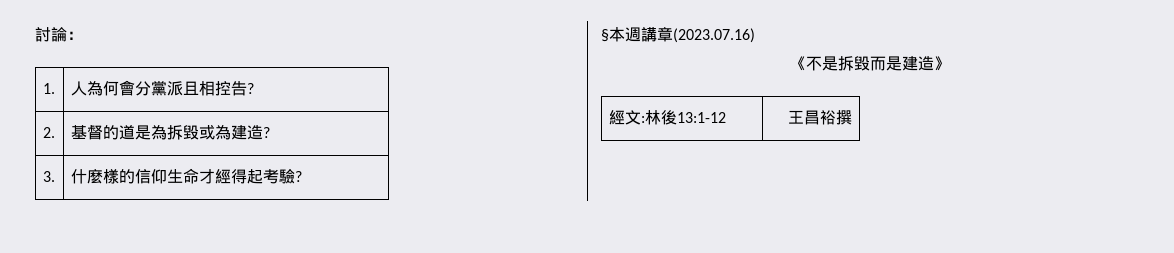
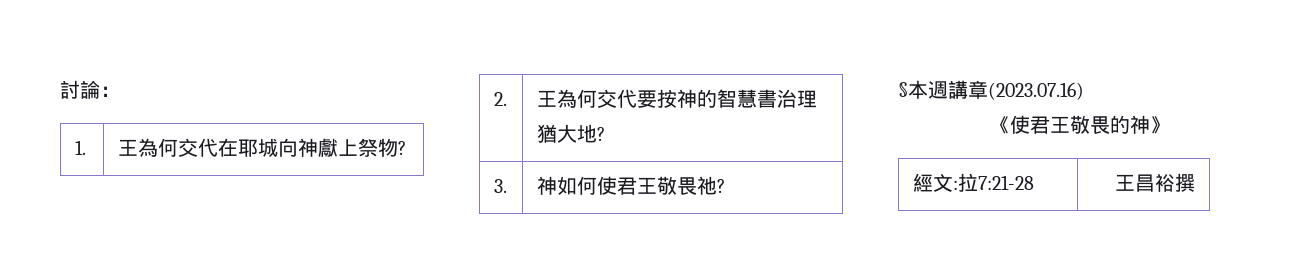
- 1. | 人為何會分黨派且相控告?
- 2. | 基督的道是為拆毀或為建造?
- 3. | 什麼樣的信仰生命才經得起考驗?
+ 1. | 王為何交代在耶城向神獻上祭物?
+ 2. | 王為何交代要按神的智慧書治理猶大地?
+ 3. | 神如何使君王敬畏祂?
- 《不是拆毀而是建造》
+ 《使君王敬畏的神》
- 經文:林後13:1-12 | 王昌裕撰
+ 經文:拉7:21-28 | 王昌裕撰

